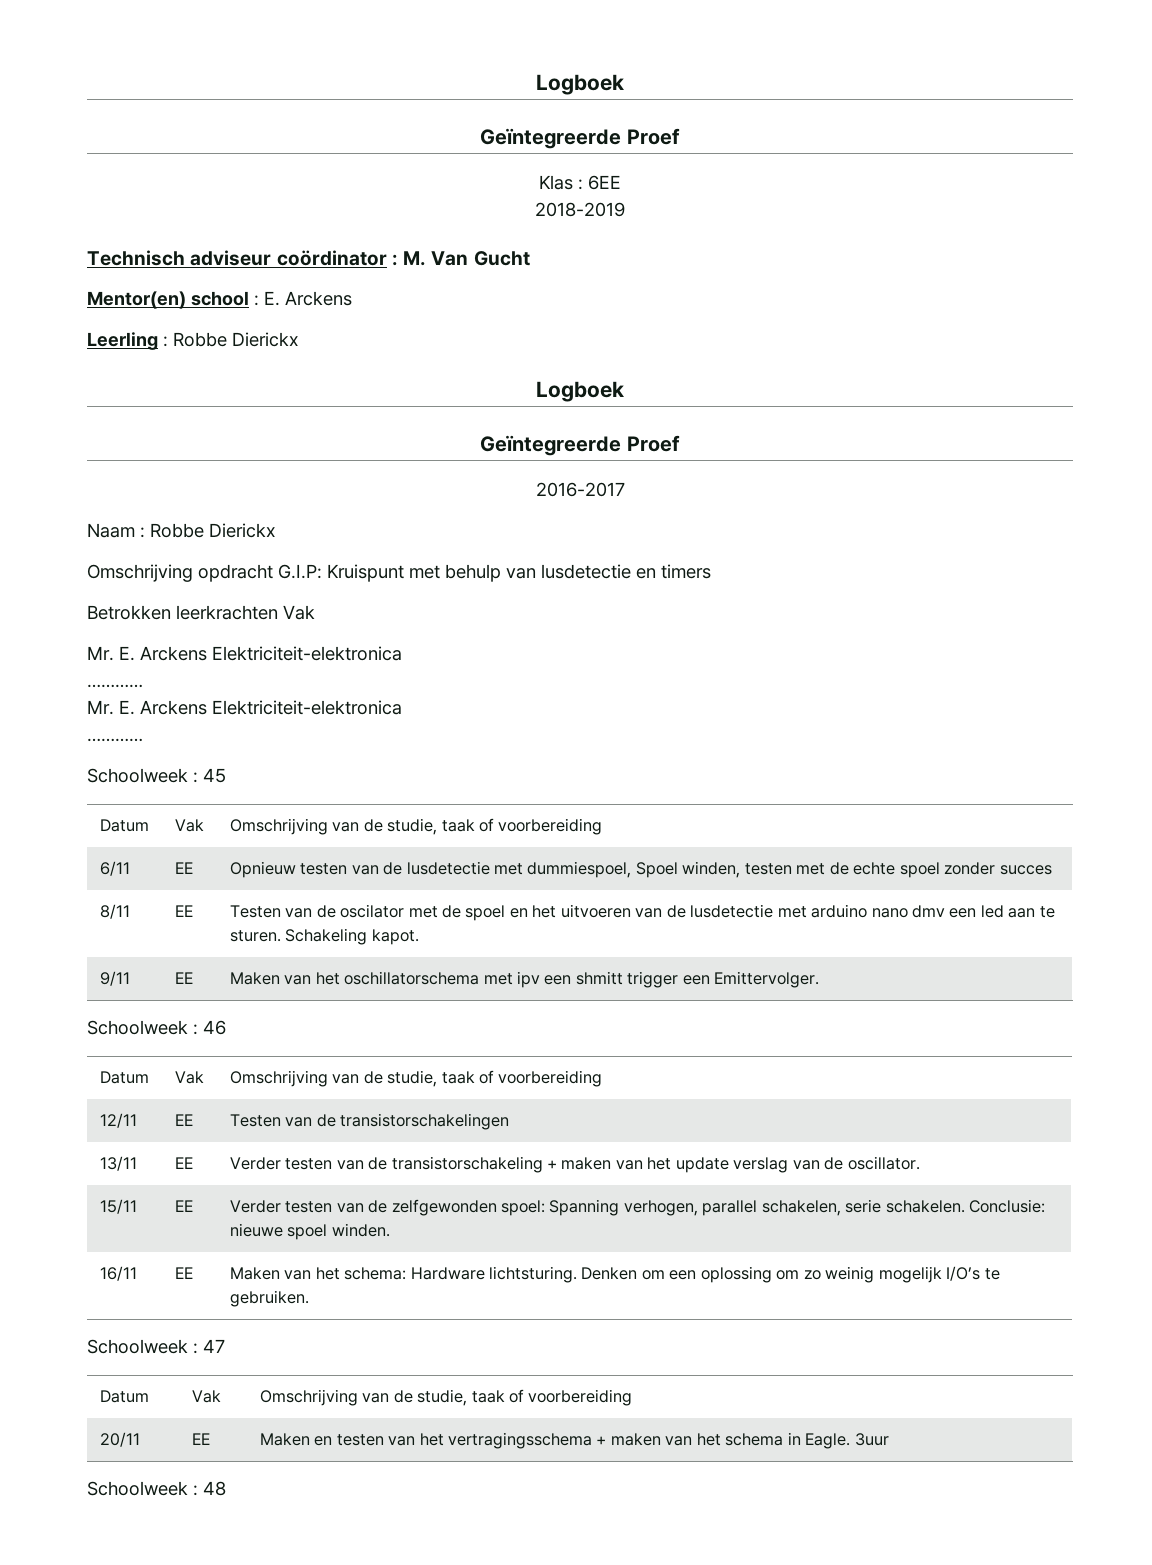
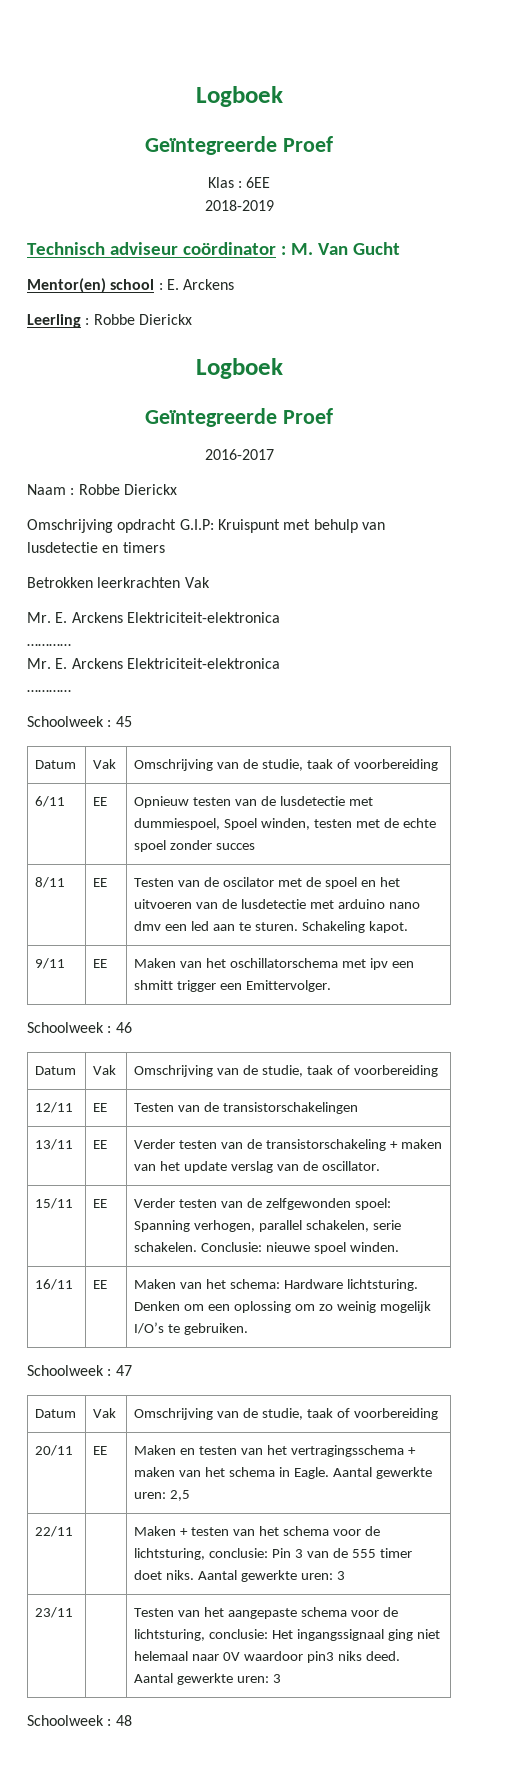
- 20/11 | EE | Maken en testen van het vertragingsschema + maken van het schema in Eagle. 3uur
+ 20/11 | EE | Maken en testen van het vertragingsschema + maken van het schema in Eagle. Aantal gewerkte uren: 2,5
+ 22/11 | | Maken + testen van het schema voor de lichtsturing, conclusie: Pin 3 van de 555 timer doet niks. Aantal gewerkte uren: 3
+ 23/11 | | Testen van het aangepaste schema voor de lichtsturing, conclusie: Het ingangssignaal ging niet helemaal naar 0V waardoor pin3 niks deed. Aantal gewerkte uren: 3

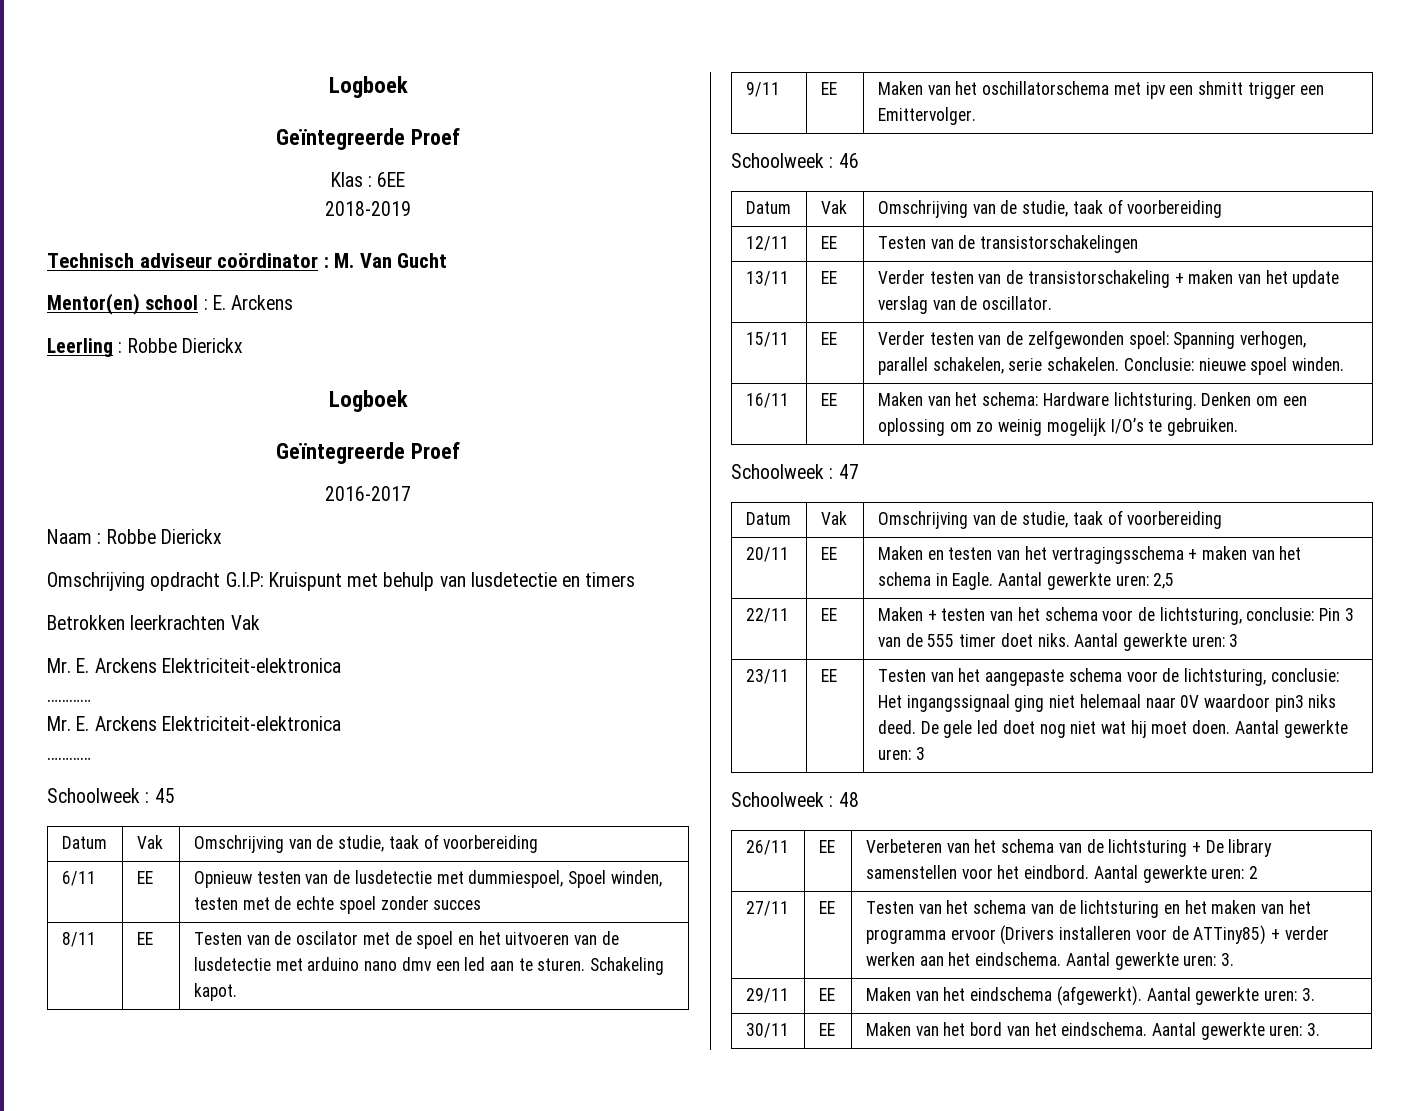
- 22/11 | | Maken + testen van het schema voor de lichtsturing, conclusie: Pin 3 van de 555 timer doet niks. Aantal gewerkte uren: 3
+ 22/11 | EE | Maken + testen van het schema voor de lichtsturing, conclusie: Pin 3 van de 555 timer doet niks. Aantal gewerkte uren: 3
- 23/11 | | Testen van het aangepaste schema voor de lichtsturing, conclusie: Het ingangssignaal ging niet helemaal naar 0V waardoor pin3 niks deed. Aantal gewerkte uren: 3
+ 23/11 | EE | Testen van het aangepaste schema voor de lichtsturing, conclusie: Het ingangssignaal ging niet helemaal naar 0V waardoor pin3 niks deed. De gele led doet nog niet wat hij moet doen. Aantal gewerkte uren: 3
+ 26/11 | EE | Verbeteren van het schema van de lichtsturing + De library samenstellen voor het eindbord. Aantal gewerkte uren: 2
+ 27/11 | EE | Testen van het schema van de lichtsturing en het maken van het programma ervoor (Drivers installeren voor de ATTiny85) + verder werken aan het eindschema. Aantal gewerkte uren: 3.
+ 29/11 | EE | Maken van het eindschema (afgewerkt). Aantal gewerkte uren: 3.
+ 30/11 | EE | Maken van het bord van het eindschema. Aantal gewerkte uren: 3.

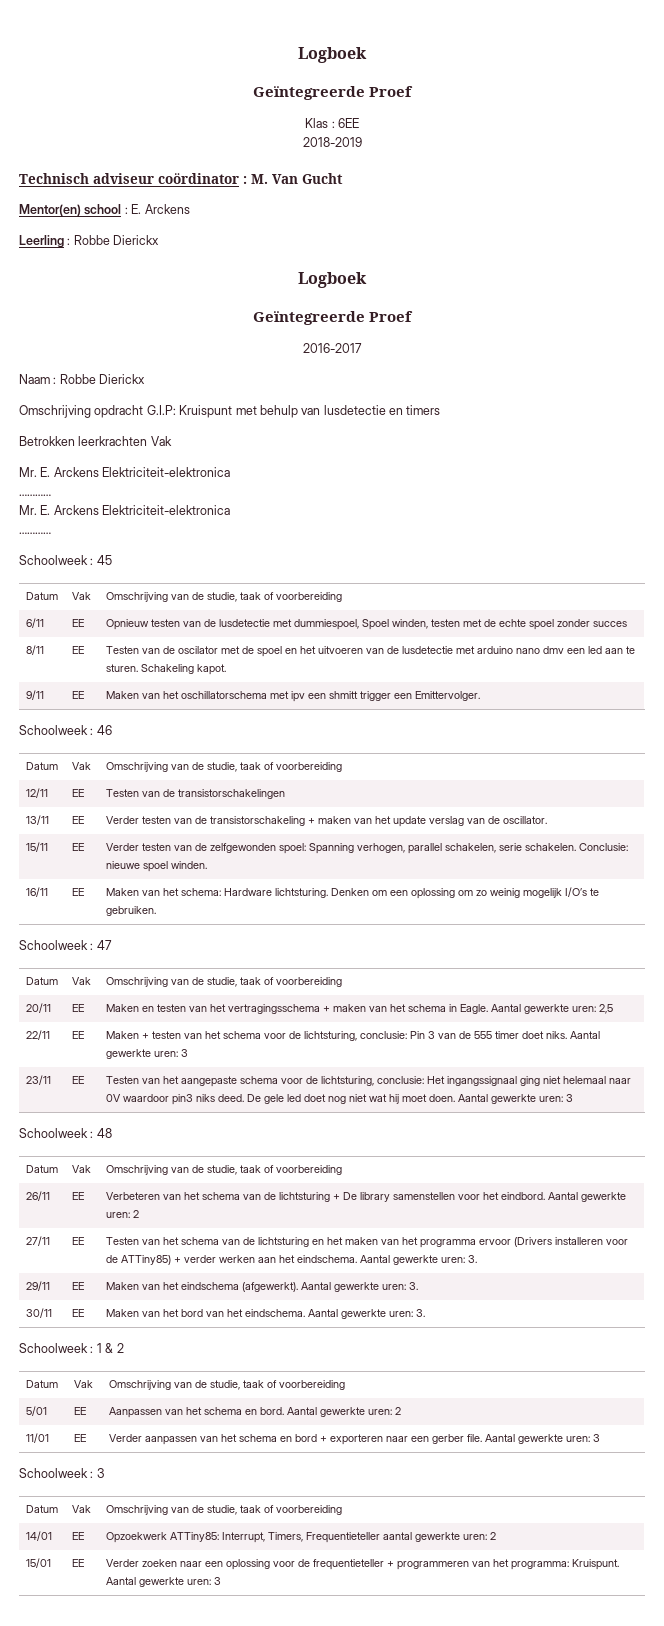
  Schoolweek : 48
+ Datum | Vak | Omschrijving van de studie, taak of voorbereiding
+ Schoolweek : 1 & 2
+ Datum | Vak | Omschrijving van de studie, taak of voorbereiding
+ 5/01 | EE | Aanpassen van het schema en bord. Aantal gewerkte uren: 2
+ 11/01 | EE | Verder aanpassen van het schema en bord + exporteren naar een gerber file. Aantal gewerkte uren: 3
+ Schoolweek : 3
+ Datum | Vak | Omschrijving van de studie, taak of voorbereiding
+ 14/01 | EE | Opzoekwerk ATTiny85: Interrupt, Timers, Frequentieteller aantal gewerkte uren: 2
+ 15/01 | EE | Verder zoeken naar een oplossing voor de frequentieteller + programmeren van het programma: Kruispunt. Aantal gewerkte uren: 3

